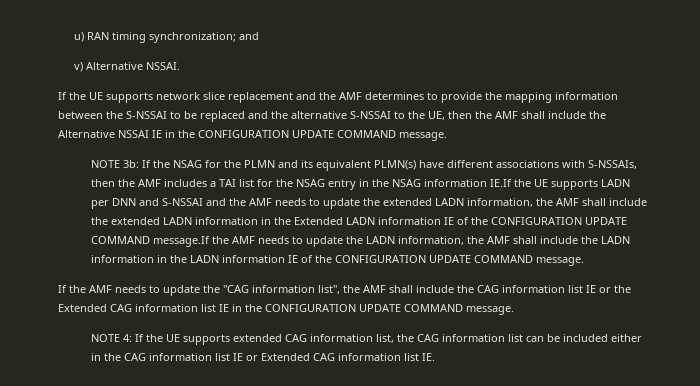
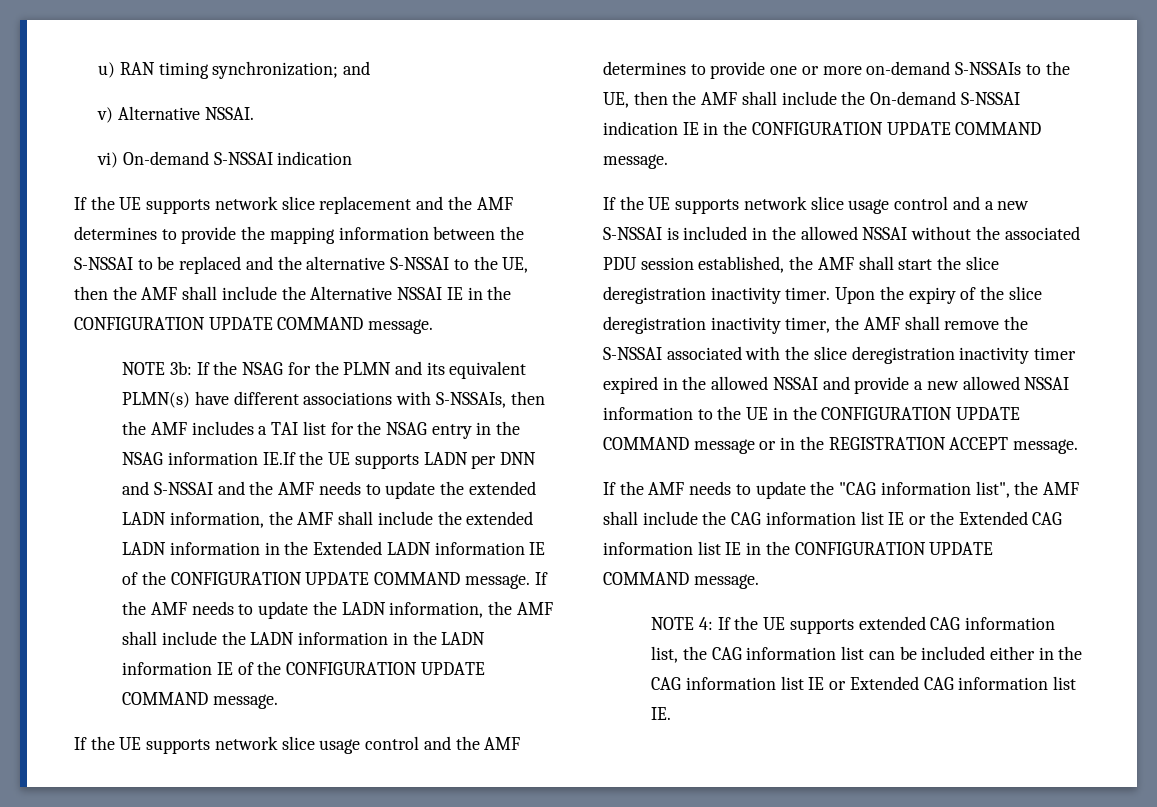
+ vi) On-demand S-NSSAI indication
- If the NSAG for the PLMN and its equivalent PLMN(s) have different associations with S-NSSAIs, then the AMF includes a TAI list for the NSAG entry in the NSAG information IE.If the UE supports LADN per DNN and S-NSSAI and the AMF needs to update the extended LADN information, the AMF shall include the extended LADN information in the Extended LADN information IE of the CONFIGURATION UPDATE COMMAND message.If the AMF needs to update the LADN information, the AMF shall include the LADN information in the LADN information IE of the CONFIGURATION UPDATE COMMAND message.
+ If the NSAG for the PLMN and its equivalent PLMN(s) have different associations with S-NSSAIs, then the AMF includes a TAI list for the NSAG entry in the NSAG information IE.If the UE supports LADN per DNN and S-NSSAI and the AMF needs to update the extended LADN information, the AMF shall include the extended LADN information in the Extended LADN information IE of the CONFIGURATION UPDATE COMMAND message. If the AMF needs to update the LADN information, the AMF shall include the LADN information in the LADN information IE of the CONFIGURATION UPDATE COMMAND message.
+ If the UE supports network slice usage control and the AMF determines to provide one or more on-demand S-NSSAIs to the UE, then the AMF shall include the On-demand S-NSSAI indication IE in the CONFIGURATION UPDATE COMMAND message.
+ If the UE supports network slice usage control and a new S-NSSAI is included in the allowed NSSAI without the associated PDU session established, the AMF shall start the slice deregistration inactivity timer. Upon the expiry of the slice deregistration inactivity timer, the AMF shall remove the S-NSSAI associated with the slice deregistration inactivity timer expired in the allowed NSSAI and provide a new allowed NSSAI information to the UE in the CONFIGURATION UPDATE COMMAND message or in the REGISTRATION ACCEPT message.

